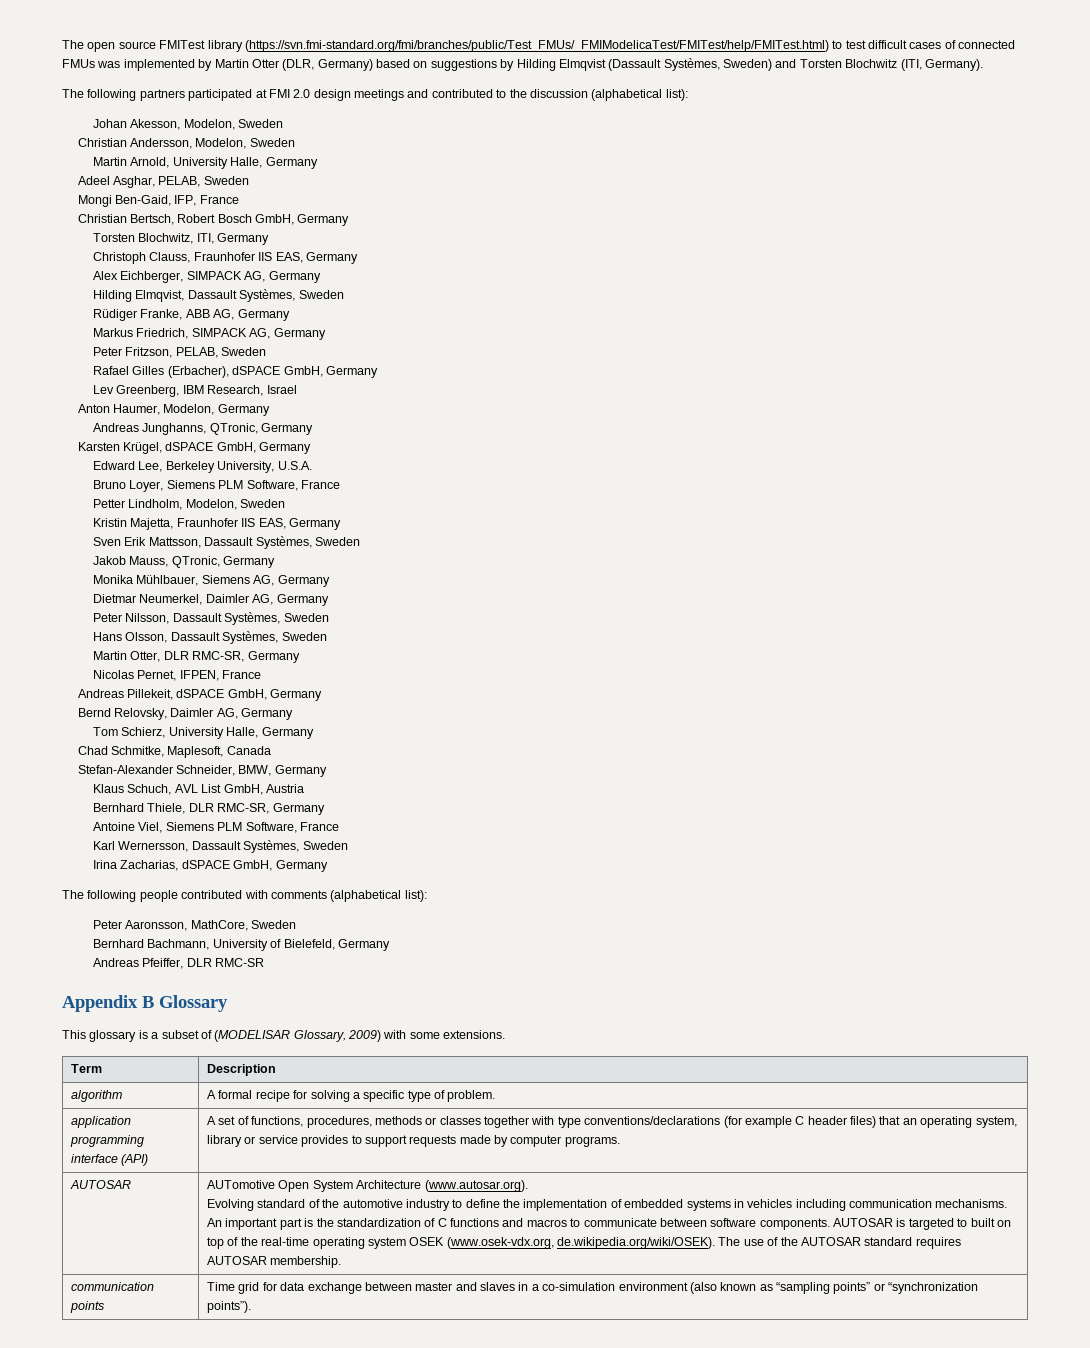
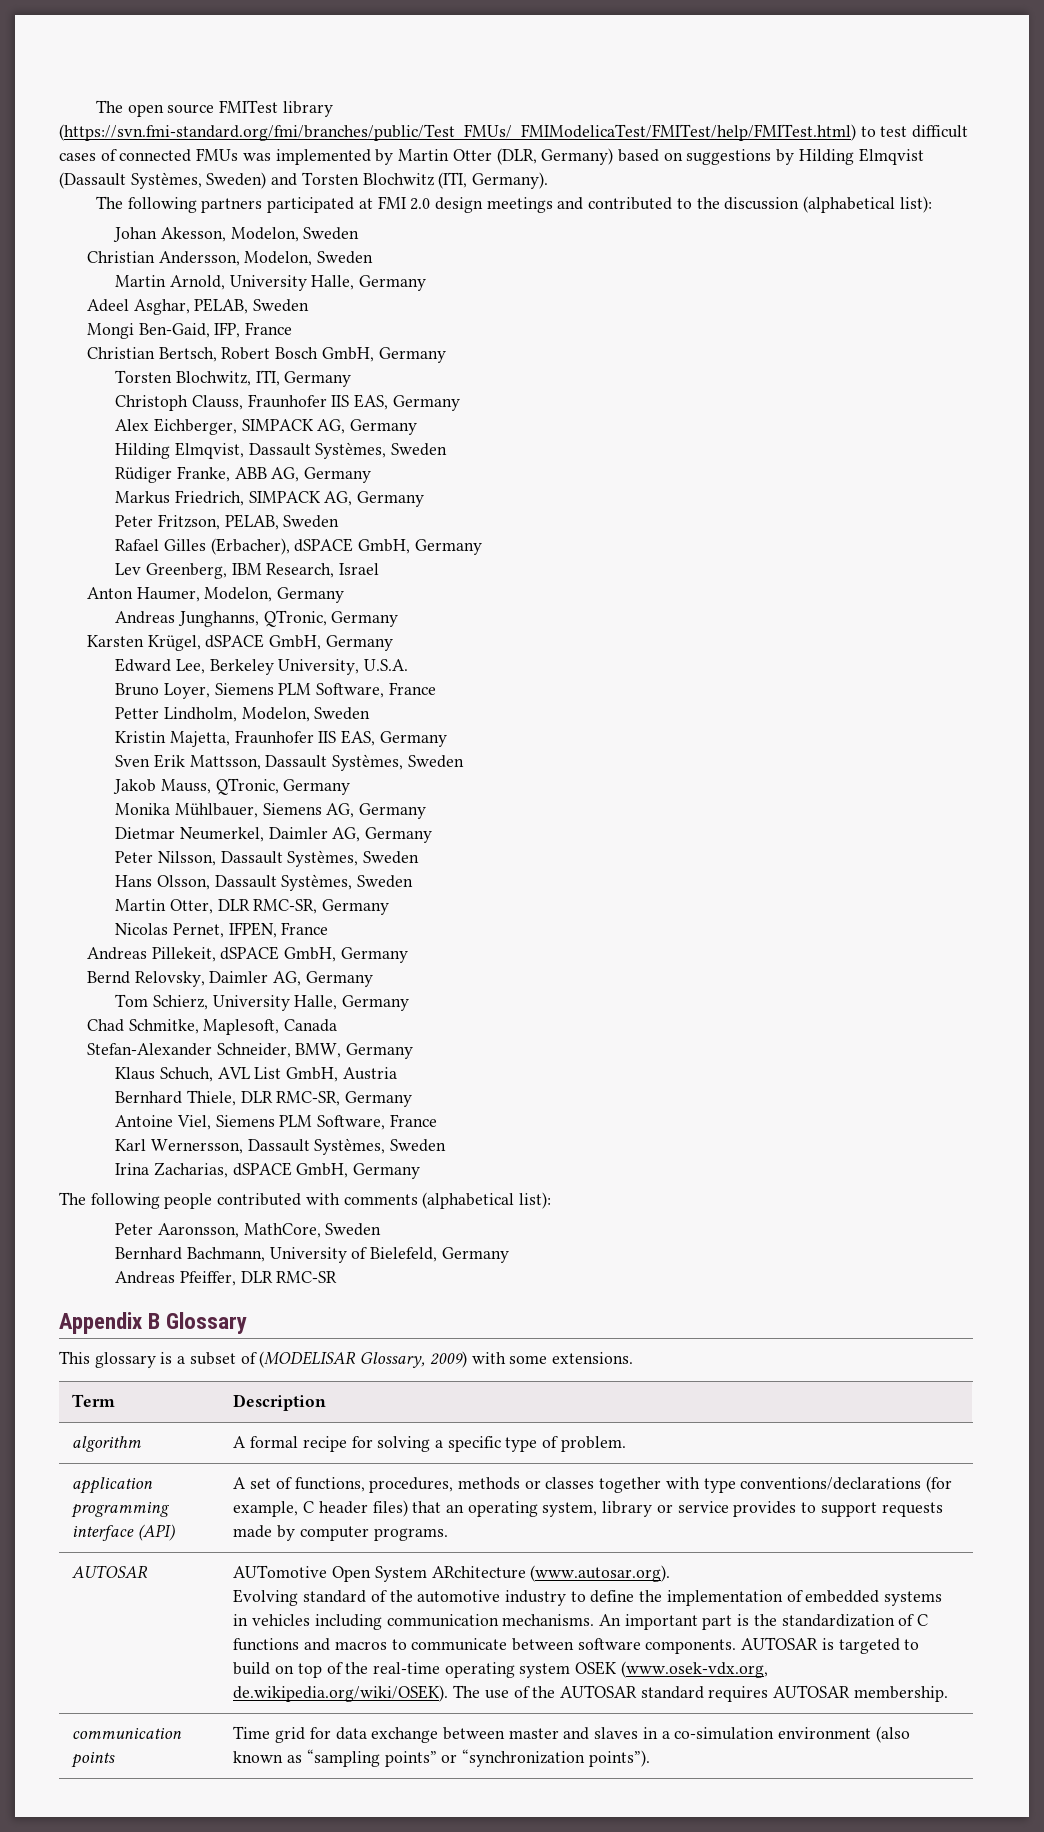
- application programming interface (API) | A set of functions, procedures, methods or classes together with type conventions/declarations (for example C header files) that an operating system, library or service provides to support requests made by computer programs.
+ application programming interface (API) | A set of functions, procedures, methods or classes together with type conventions/declarations (for example, C header files) that an operating system, library or service provides to support requests made by computer programs.
- AUTomotive Open System Architecture (www.autosar.org).
+ AUTomotive Open System ARchitecture (www.autosar.org).
- AUTOSAR is targeted to built on top of the real-time operating system OSEK (www.osek-vdx.org, de.wikipedia.org/wiki/OSEK). The use of the AUTOSAR standard requires AUTOSAR membership.
+ AUTOSAR is targeted to build on top of the real-time operating system OSEK (www.osek-vdx.org, de.wikipedia.org/wiki/OSEK). The use of the AUTOSAR standard requires AUTOSAR membership.

